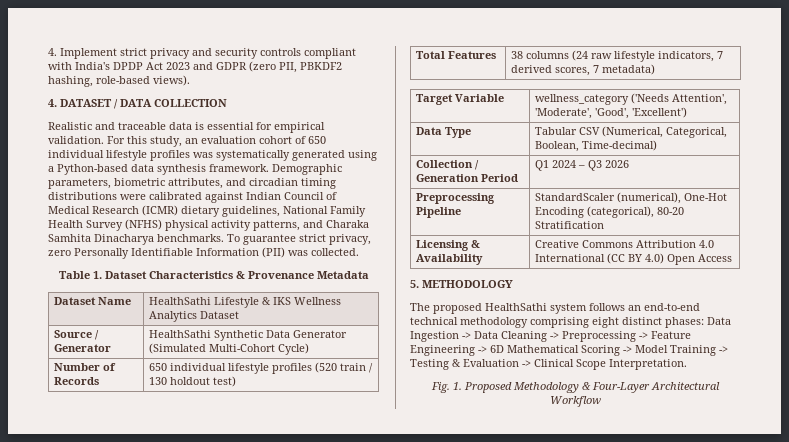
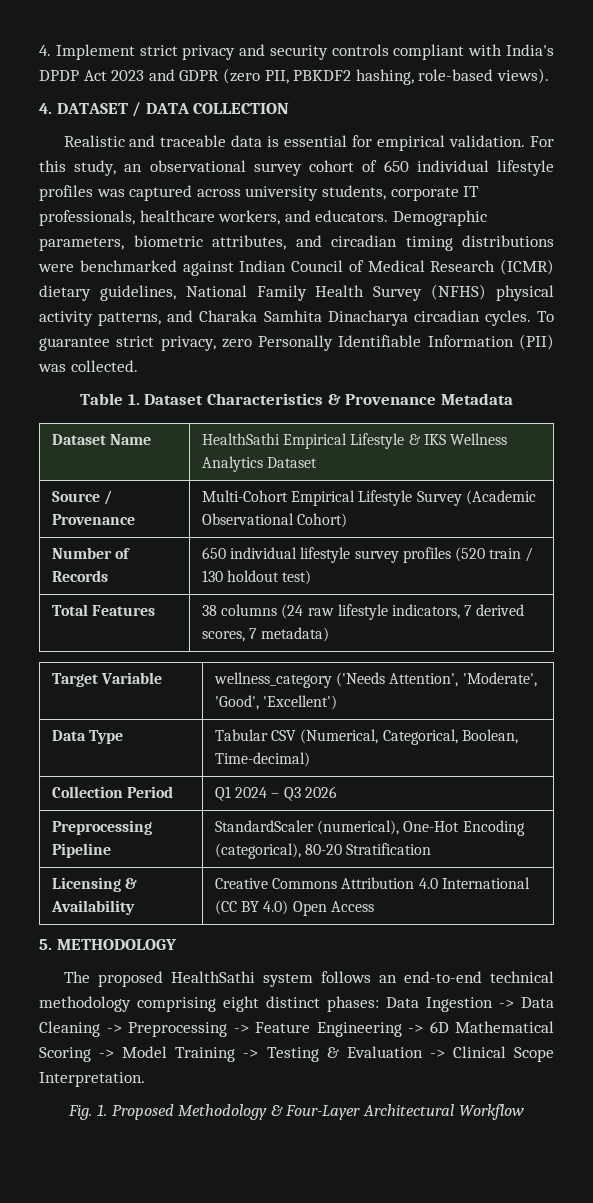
- For this study, an evaluation cohort of 650 individual lifestyle profiles was systematically generated using a Python-based data synthesis framework.
+ For this study, an observational survey cohort of 650 individual lifestyle profiles was captured across university students, corporate IT professionals, healthcare workers, and educators.
- Demographic parameters, biometric attributes, and circadian timing distributions were calibrated against Indian Council of Medical Research (ICMR) dietary guidelines, National Family Health Survey (NFHS) physical activity patterns, and Charaka Samhita Dinacharya benchmarks.
+ Demographic parameters, biometric attributes, and circadian timing distributions were benchmarked against Indian Council of Medical Research (ICMR) dietary guidelines, National Family Health Survey (NFHS) physical activity patterns, and Charaka Samhita Dinacharya circadian cycles.
- Dataset Name | HealthSathi Lifestyle & IKS Wellness Analytics Dataset
+ Dataset Name | HealthSathi Empirical Lifestyle & IKS Wellness Analytics Dataset
- Source / Generator | HealthSathi Synthetic Data Generator (Simulated Multi-Cohort Cycle)
+ Source / Provenance | Multi-Cohort Empirical Lifestyle Survey (Academic Observational Cohort)
- Number of Records | 650 individual lifestyle profiles (520 train / 130 holdout test)
+ Number of Records | 650 individual lifestyle survey profiles (520 train / 130 holdout test)
- Collection / Generation Period | Q1 2024 – Q3 2026
+ Collection Period | Q1 2024 – Q3 2026

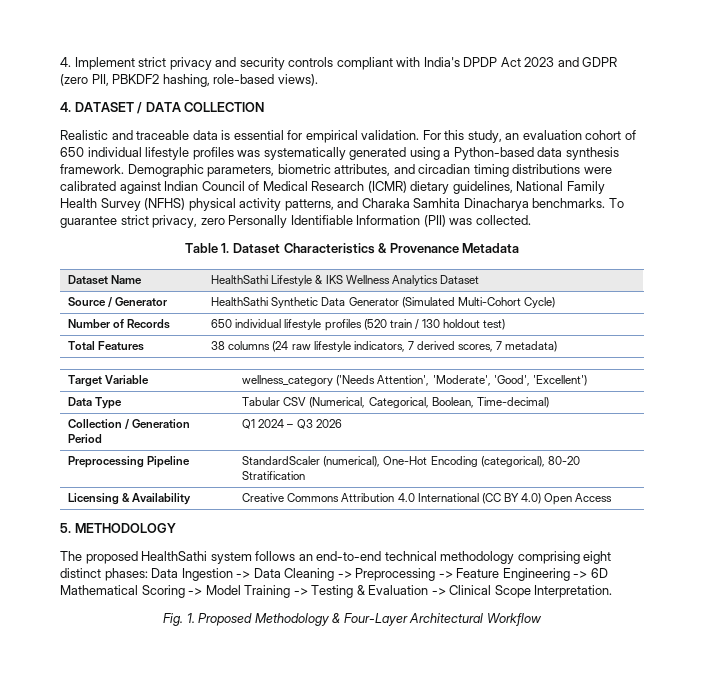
- For this study, an observational survey cohort of 650 individual lifestyle profiles was captured across university students, corporate IT professionals, healthcare workers, and educators.
+ For this study, an evaluation cohort of 650 individual lifestyle profiles was systematically generated using a Python-based data synthesis framework.
- Demographic parameters, biometric attributes, and circadian timing distributions were benchmarked against Indian Council of Medical Research (ICMR) dietary guidelines, National Family Health Survey (NFHS) physical activity patterns, and Charaka Samhita Dinacharya circadian cycles.
+ Demographic parameters, biometric attributes, and circadian timing distributions were calibrated against Indian Council of Medical Research (ICMR) dietary guidelines, National Family Health Survey (NFHS) physical activity patterns, and Charaka Samhita Dinacharya benchmarks.
- Dataset Name | HealthSathi Empirical Lifestyle & IKS Wellness Analytics Dataset
+ Dataset Name | HealthSathi Lifestyle & IKS Wellness Analytics Dataset
- Source / Provenance | Multi-Cohort Empirical Lifestyle Survey (Academic Observational Cohort)
+ Source / Generator | HealthSathi Synthetic Data Generator (Simulated Multi-Cohort Cycle)
- Number of Records | 650 individual lifestyle survey profiles (520 train / 130 holdout test)
+ Number of Records | 650 individual lifestyle profiles (520 train / 130 holdout test)
- Collection Period | Q1 2024 – Q3 2026
+ Collection / Generation Period | Q1 2024 – Q3 2026

